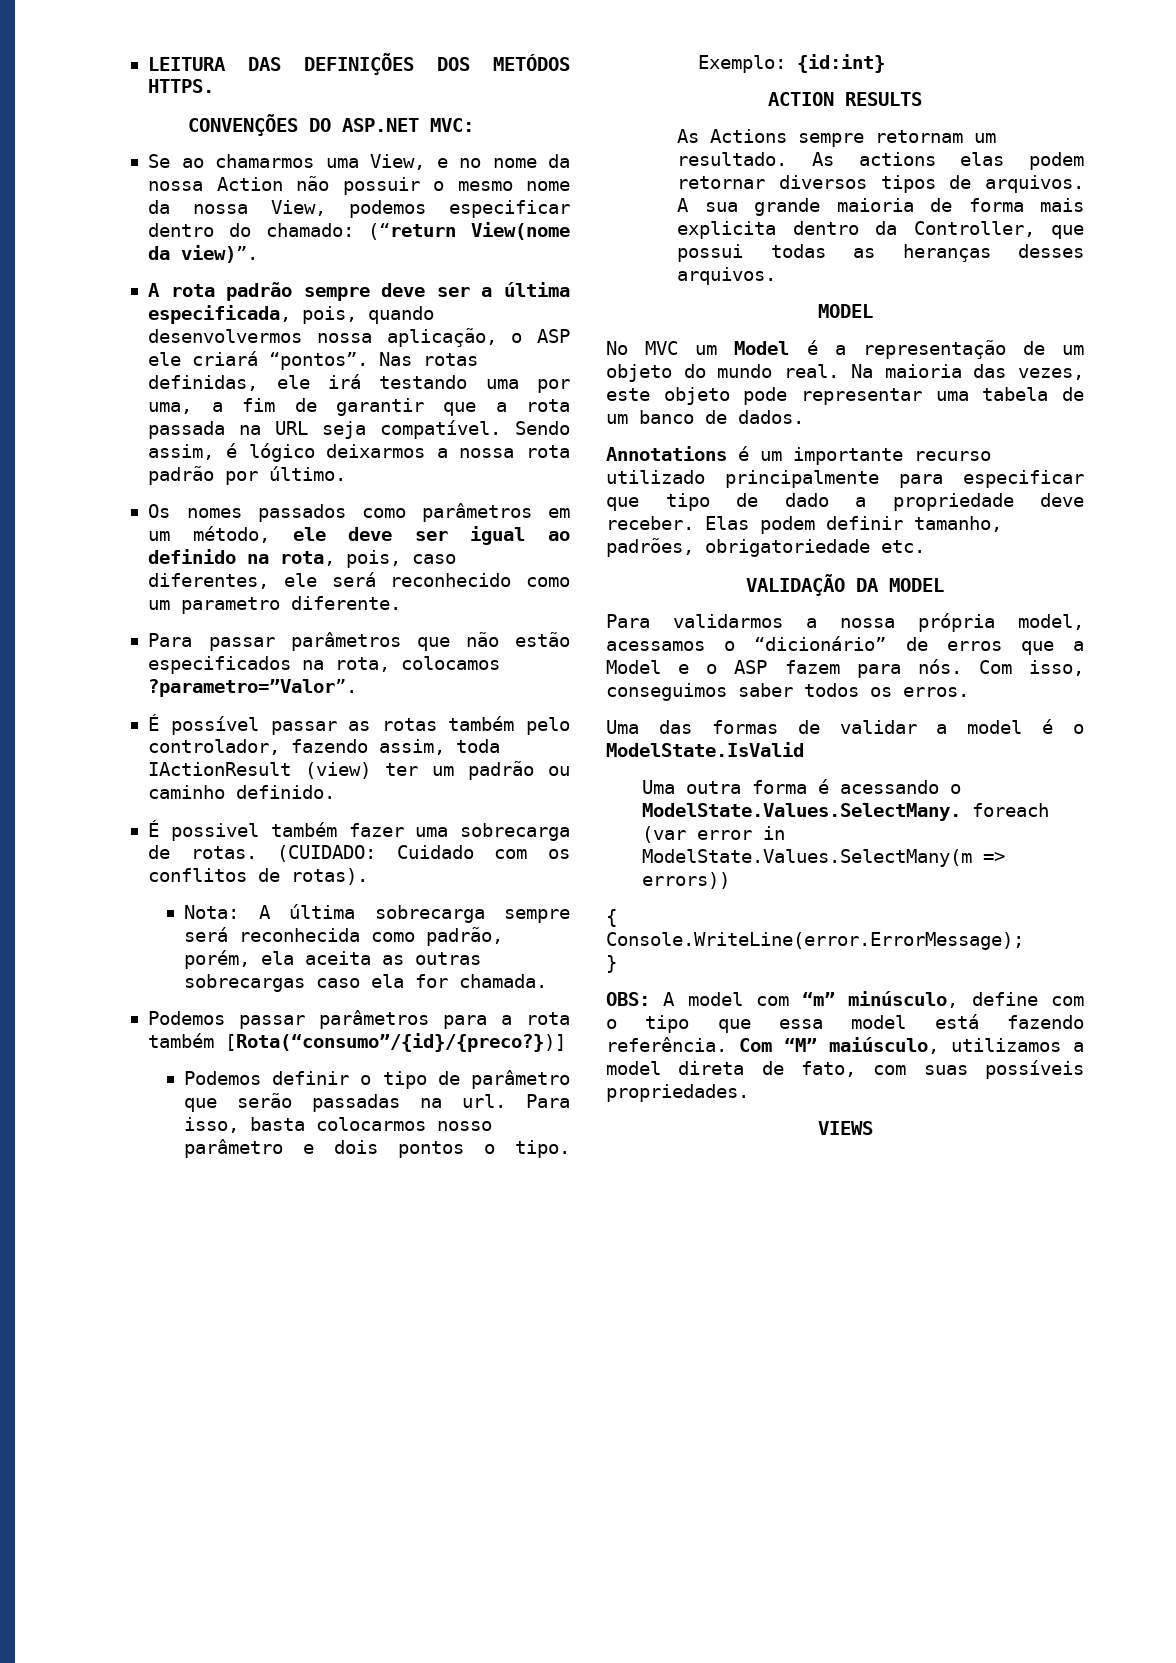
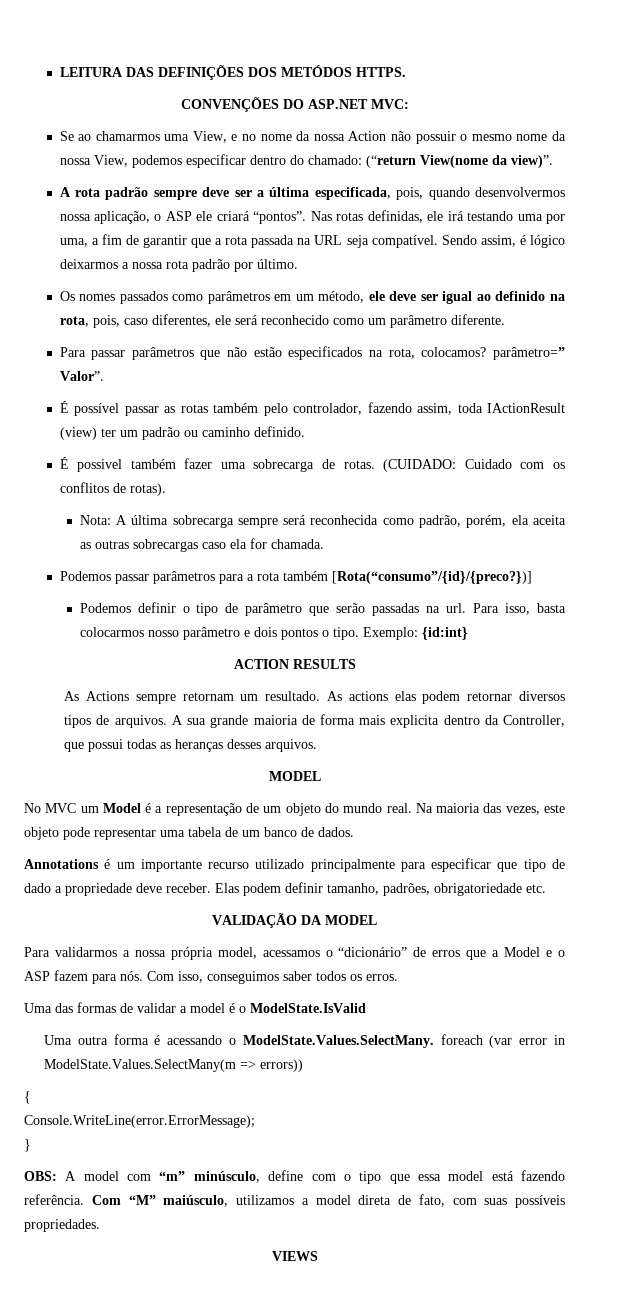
- Os nomes passados como parâmetros em um método, ele deve ser igual ao definido na rota, pois, caso diferentes, ele será reconhecido como um parametro diferente.
+ Os nomes passados como parâmetros em um método, ele deve ser igual ao definido na rota, pois, caso diferentes, ele será reconhecido como um parâmetro diferente.
- Para passar parâmetros que não estão especificados na rota, colocamos ?parametro=”Valor”.
+ Para passar parâmetros que não estão especificados na rota, colocamos? parâmetro=” Valor”.

